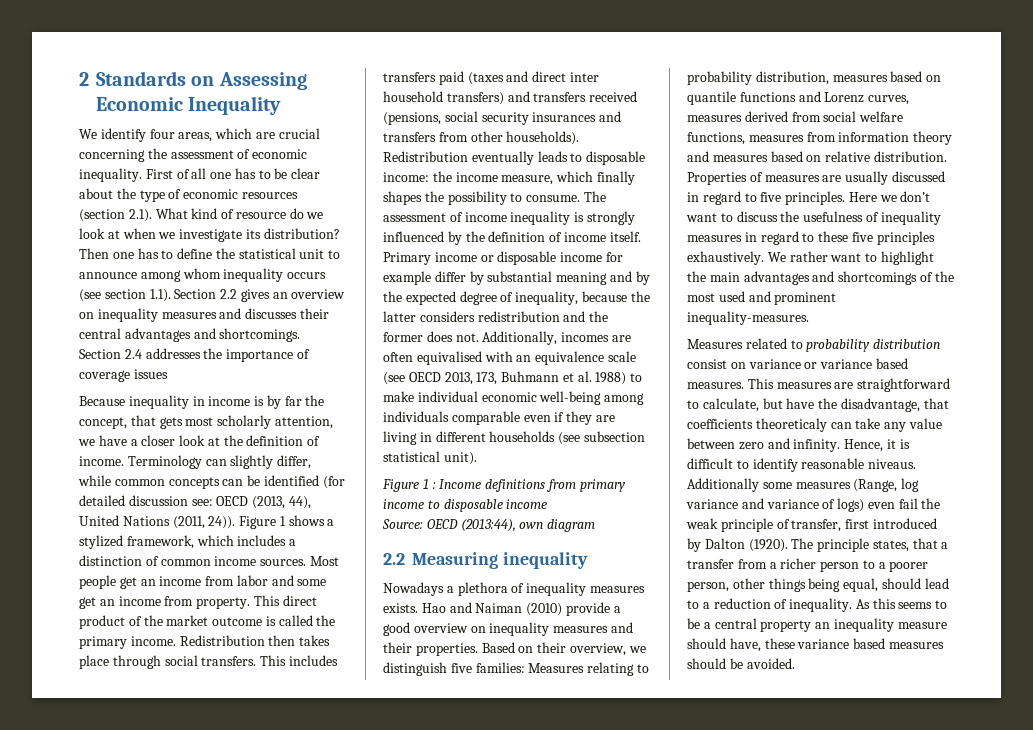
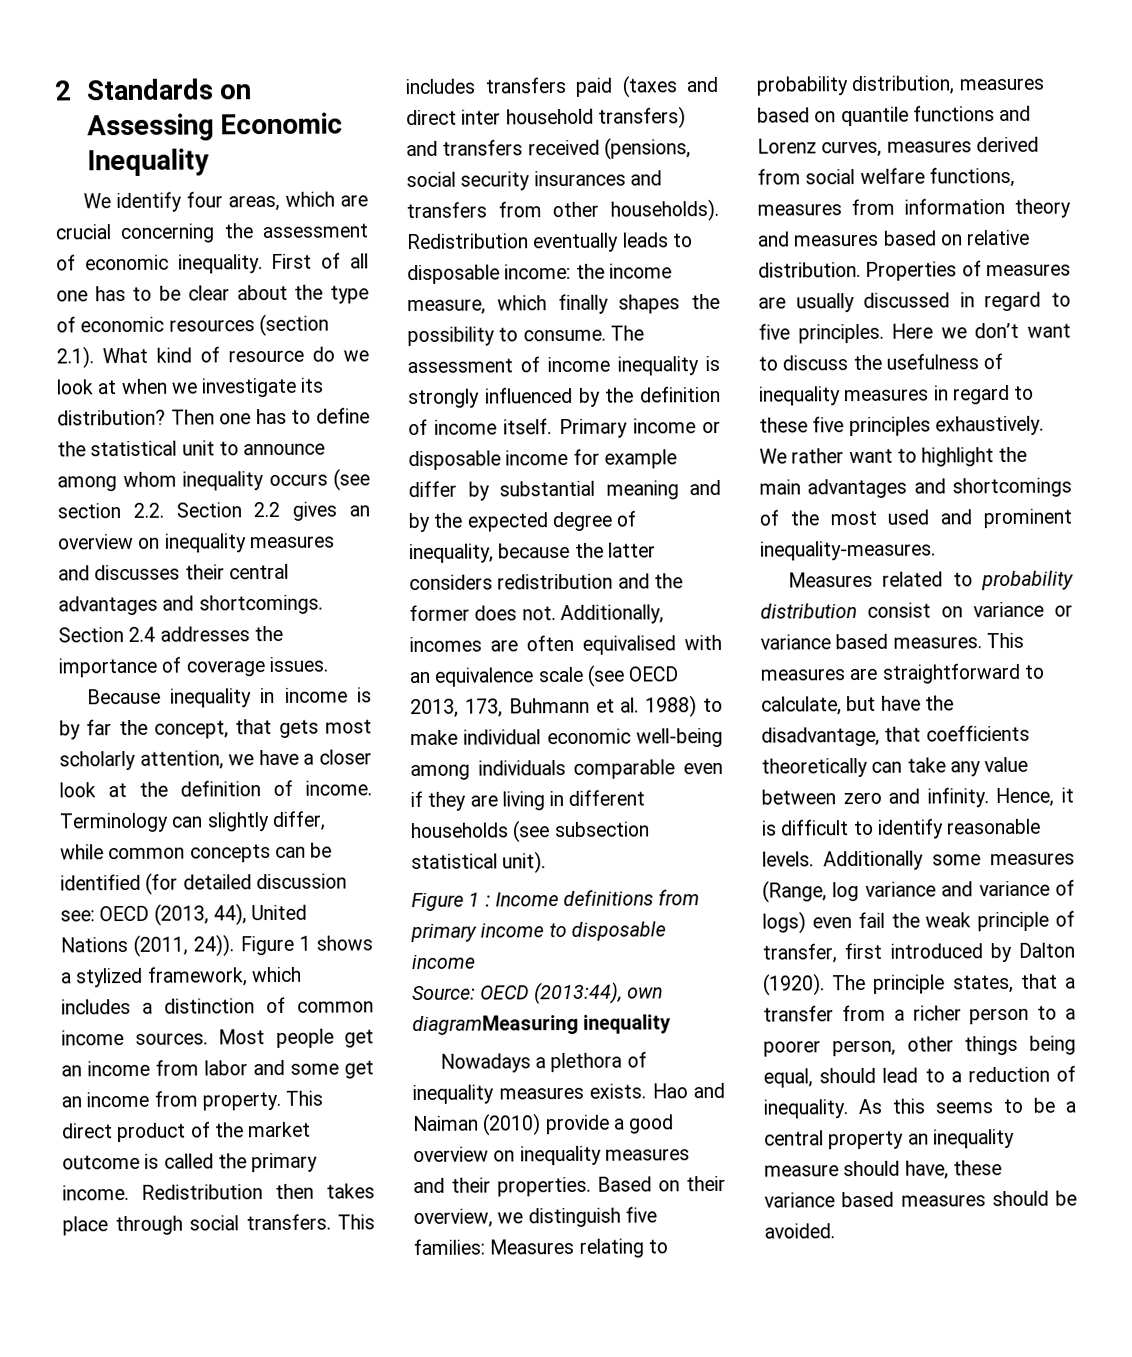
- Then one has to define the statistical unit to announce among whom inequality occurs (see section 1.1). Section 2.2 gives an overview on inequality measures and discusses their central advantages and shortcomings.
+ Then one has to define the statistical unit to announce among whom inequality occurs (see section 2.2. Section 2.2 gives an overview on inequality measures and discusses their central advantages and shortcomings.
- Section 2.4 addresses the importance of coverage issues
+ Section 2.4 addresses the importance of coverage issues.
- Source: OECD (2013:44), own diagram
- 2.2 Measuring inequality
+ Source: OECD (2013:44), own diagramMeasuring inequality
- This measures are straightforward to calculate, but have the disadvantage, that coefficients theoreticaly can take any value between zero and infinity.
+ This measures are straightforward to calculate, but have the disadvantage, that coefficients theoretically can take any value between zero and infinity.
- Hence, it is difficult to identify reasonable niveaus.
+ Hence, it is difficult to identify reasonable levels.

